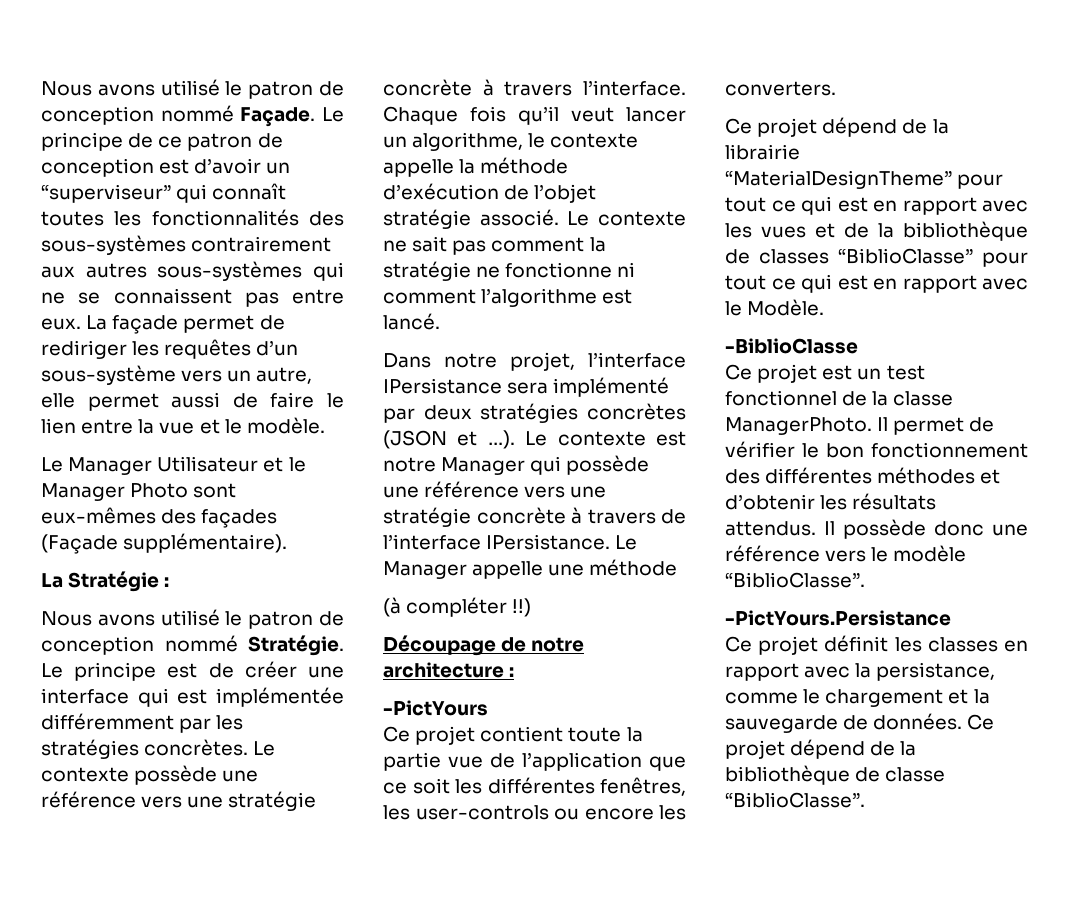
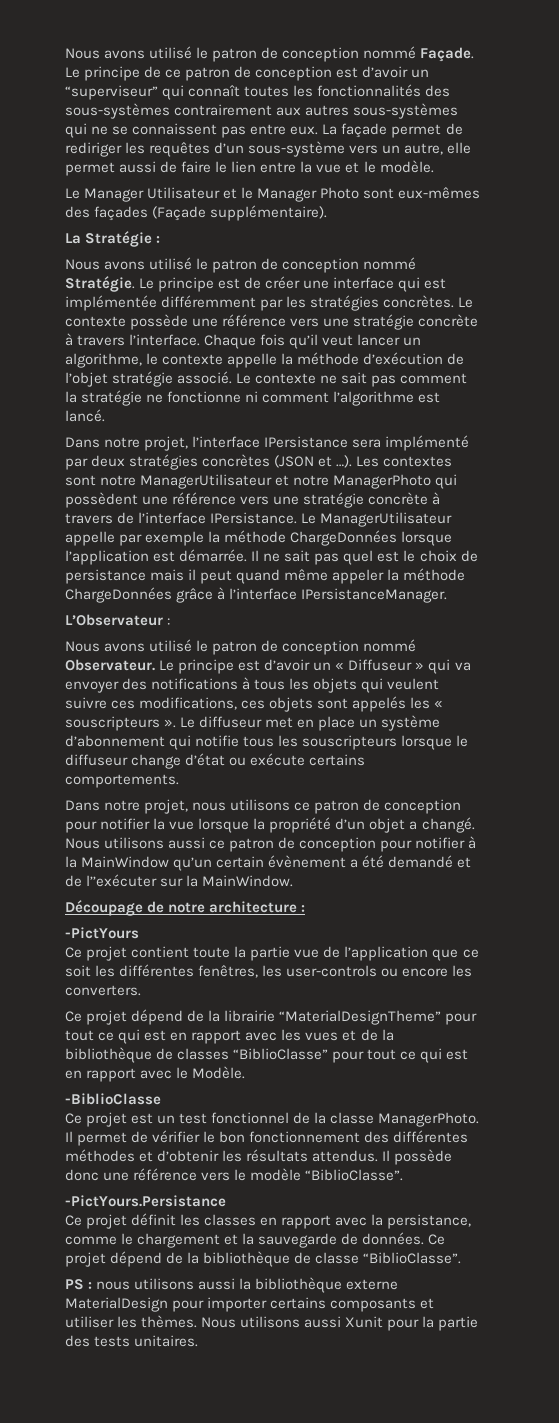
- Le contexte est notre Manager qui possède une référence vers une stratégie concrète à travers de l’interface IPersistance.
+ Les contextes sont notre ManagerUtilisateur et notre ManagerPhoto qui possèdent une référence vers une stratégie concrète à travers de l’interface IPersistance.
- Le Manager appelle une méthode
- (à compléter !!)
+ Le ManagerUtilisateur appelle par exemple la méthode ChargeDonnées lorsque l’application est démarrée. Il ne sait pas quel est le choix de persistance mais il peut quand même appeler la méthode ChargeDonnées grâce à l’interface IPersistanceManager.
+ L’Observateur :
+ Nous avons utilisé le patron de conception nommé Observateur. Le principe est d’avoir un « Diffuseur » qui va envoyer des notifications à tous les objets qui veulent suivre ces modifications, ces objets sont appelés les « souscripteurs ». Le diffuseur met en place un système d’abonnement qui notifie tous les souscripteurs lorsque le diffuseur change d’état ou exécute certains comportements.
+ Dans notre projet, nous utilisons ce patron de conception pour notifier la vue lorsque la propriété d’un objet a changé. Nous utilisons aussi ce patron de conception pour notifier à la MainWindow qu’un certain évènement a été demandé et de l’’exécuter sur la MainWindow.
+ PS : nous utilisons aussi la bibliothèque externe MaterialDesign pour importer certains composants et utiliser les thèmes. Nous utilisons aussi Xunit pour la partie des tests unitaires.

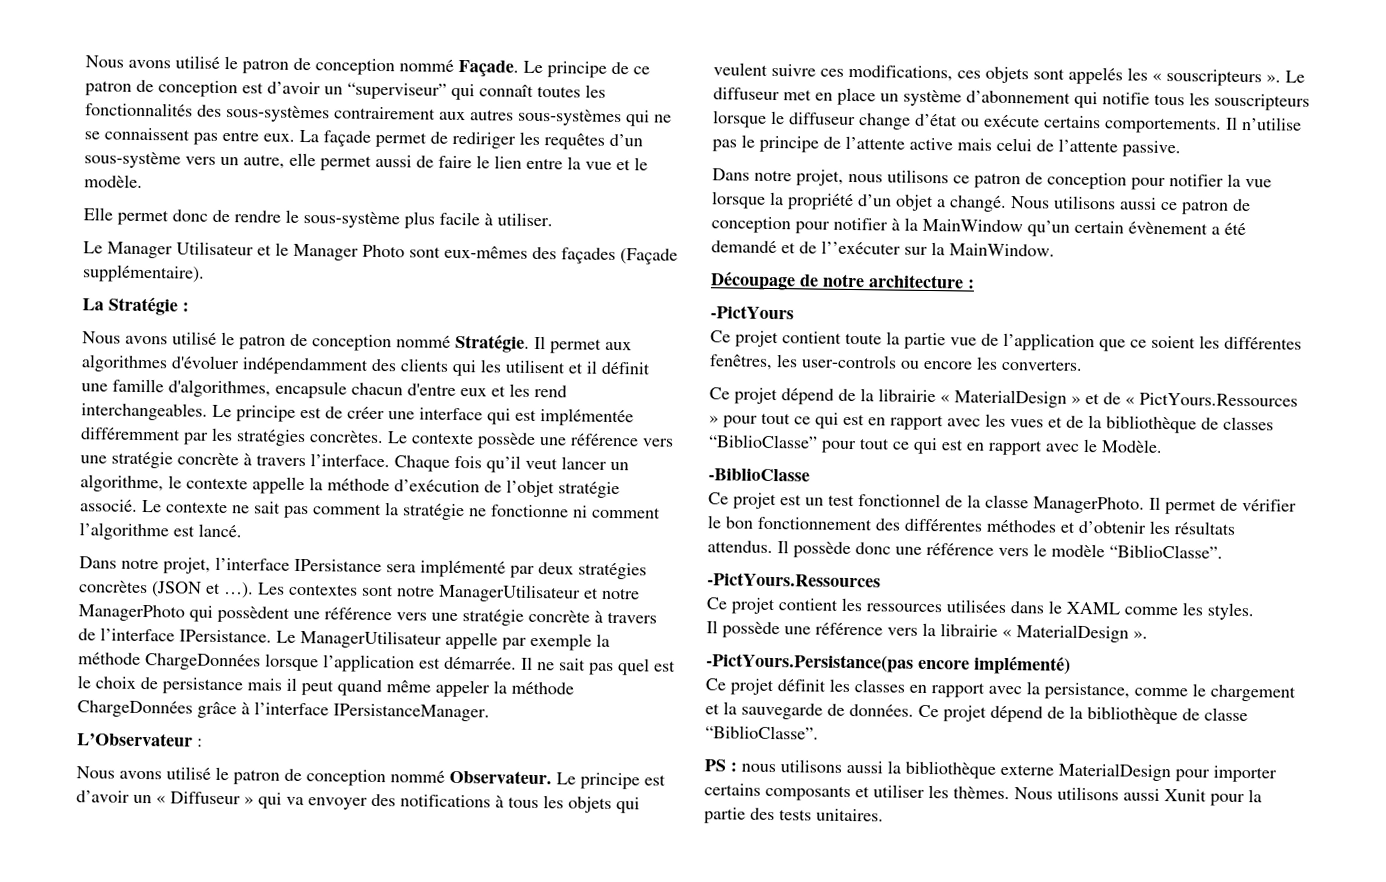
+ Elle permet donc de rendre le sous-système plus facile à utiliser.
+ Il permet aux algorithmes d'évoluer indépendamment des clients qui les utilisent et il définit une famille d'algorithmes, encapsule chacun d'entre eux et les rend interchangeables.
+ Il n’utilise pas le principe de l’attente active mais celui de l’attente passive.
- Ce projet contient toute la partie vue de l’application que ce soit les différentes fenêtres, les user-controls ou encore les converters.
+ Ce projet contient toute la partie vue de l’application que ce soient les différentes fenêtres, les user-controls ou encore les converters.
- Ce projet dépend de la librairie “MaterialDesignTheme” pour tout ce qui est en rapport avec les vues et de la bibliothèque de classes “BiblioClasse” pour tout ce qui est en rapport avec le Modèle.
+ Ce projet dépend de la librairie « MaterialDesign » et de « PictYours.Ressources » pour tout ce qui est en rapport avec les vues et de la bibliothèque de classes “BiblioClasse” pour tout ce qui est en rapport avec le Modèle.
- -PictYours.Persistance
+ -PictYours.Ressources
+ Ce projet contient les ressources utilisées dans le XAML comme les styles.
+ Il possède une référence vers la librairie « MaterialDesign ».
+ -PictYours.Persistance(pas encore implémenté)

